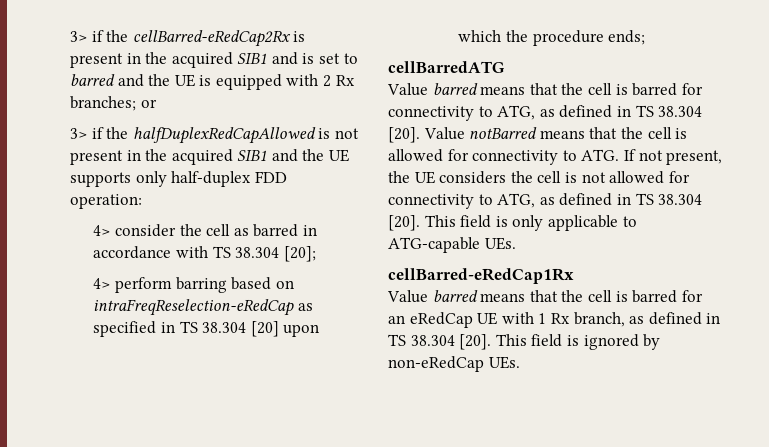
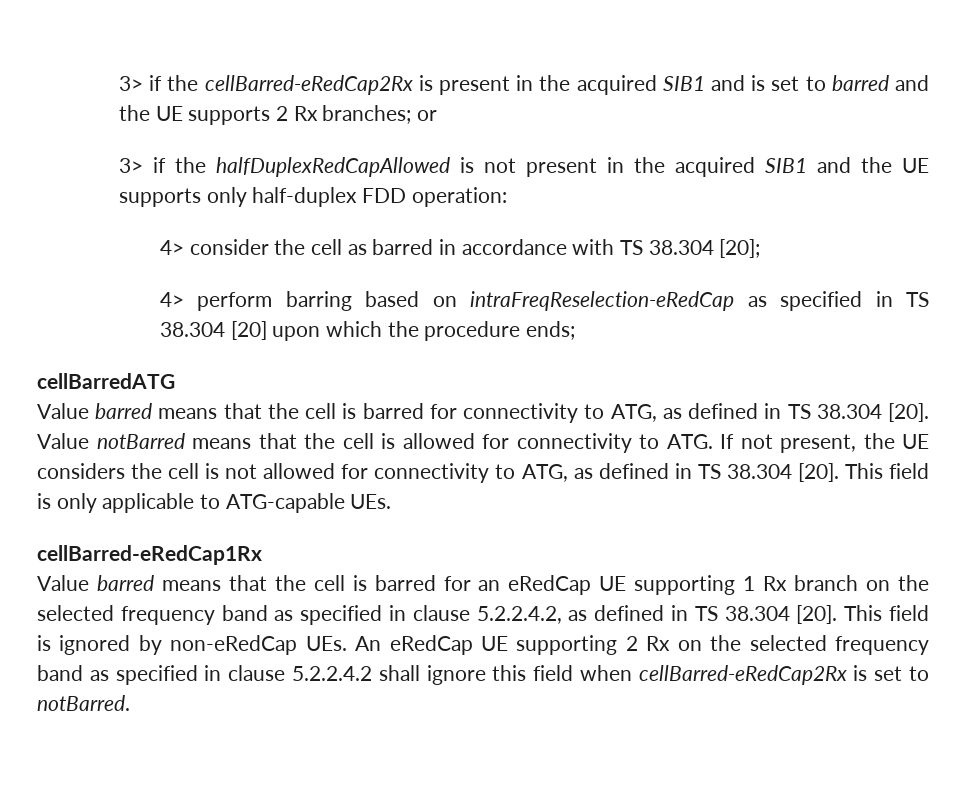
- 3> if the cellBarred-eRedCap2Rx is present in the acquired SIB1 and is set to barred and the UE is equipped with 2 Rx branches; or
+ 3> if the cellBarred-eRedCap2Rx is present in the acquired SIB1 and is set to barred and the UE supports 2 Rx branches; or
- Value barred means that the cell is barred for an eRedCap UE with 1 Rx branch, as defined in TS 38.304 [20].
+ Value barred means that the cell is barred for an eRedCap UE supporting 1 Rx branch on the selected frequency band as specified in clause 5.2.2.4.2, as defined in TS 38.304 [20].
- This field is ignored by non-eRedCap UEs.
+ This field is ignored by non-eRedCap UEs. An eRedCap UE supporting 2 Rx on the selected frequency band as specified in clause 5.2.2.4.2 shall ignore this field when cellBarred-eRedCap2Rx is set to notBarred.

